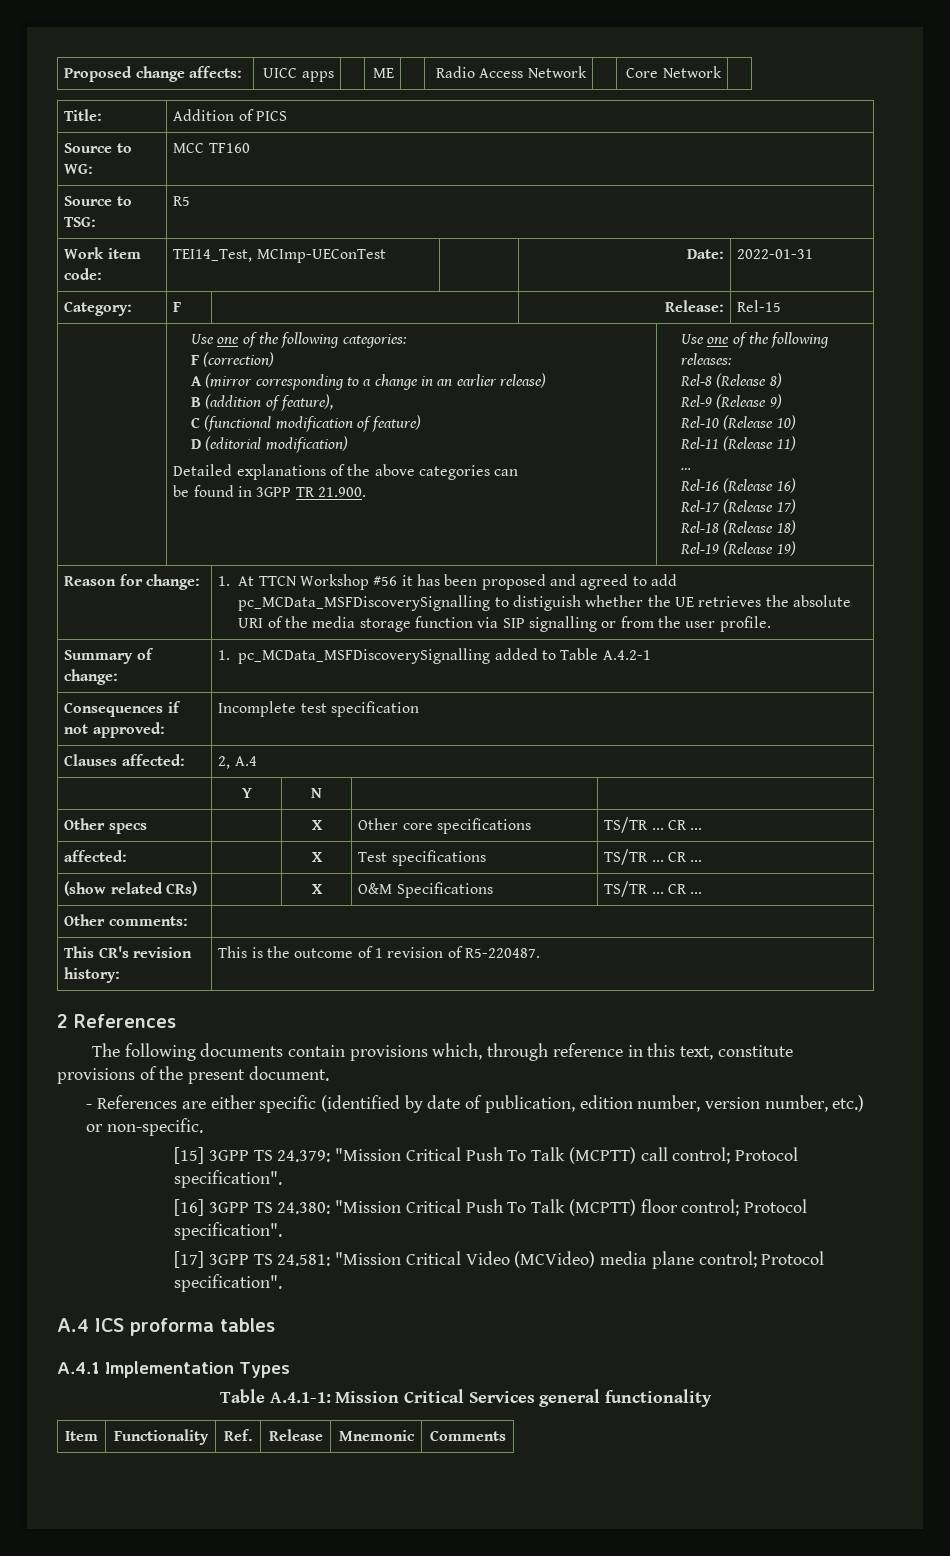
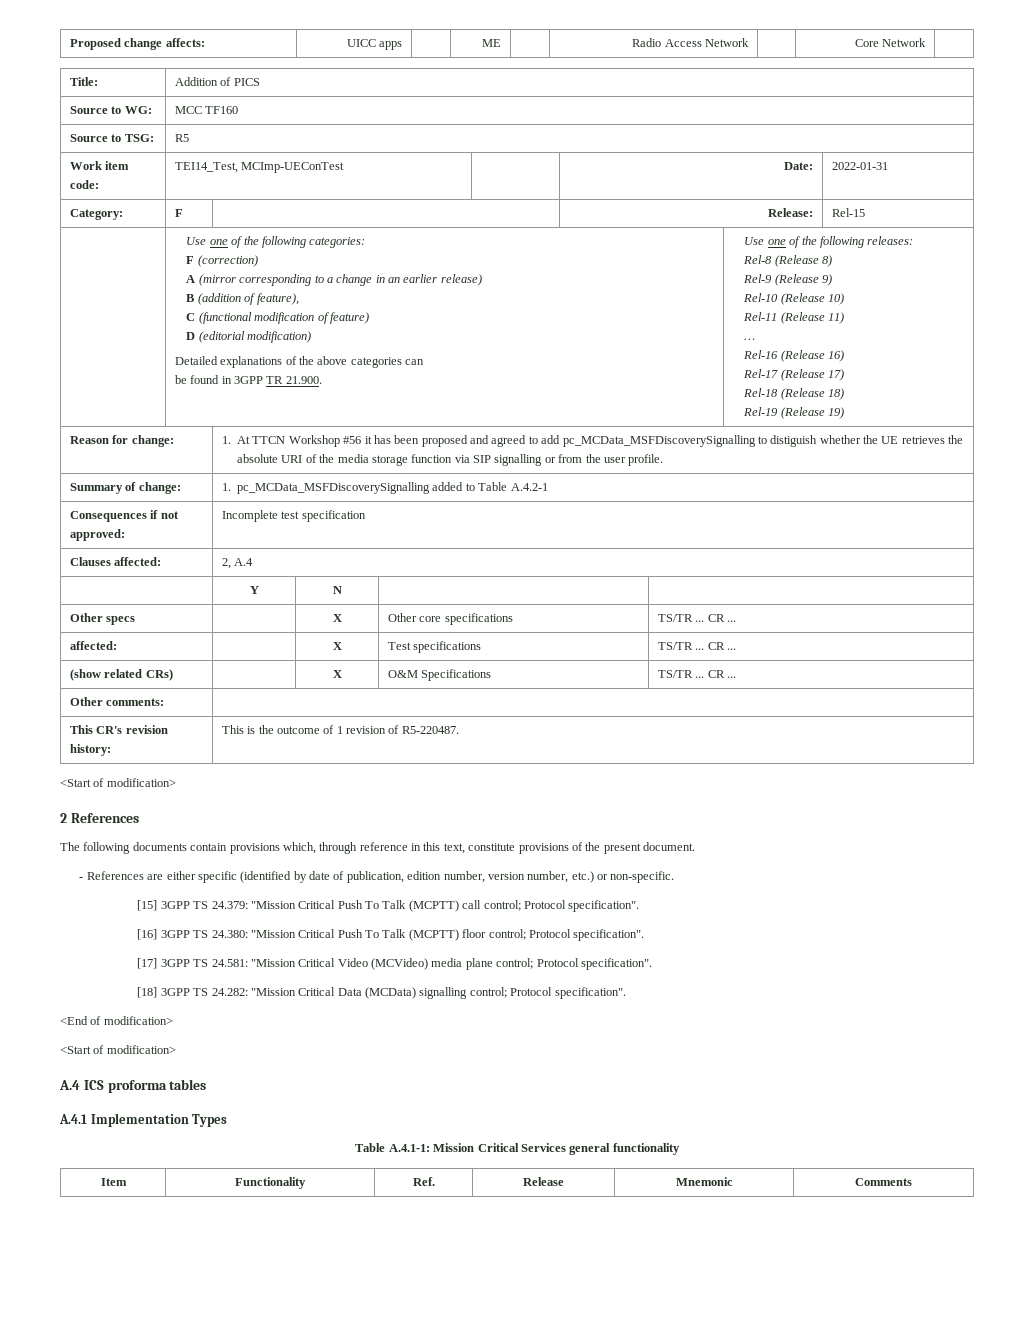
  This CR's revision history: | This is the outcome of 1 revision of R5-220487.
+ <Start of modification>
+ [18] 3GPP TS 24.282: "Mission Critical Data (MCData) signalling control; Protocol specification".
+ <End of modification>
+ <Start of modification>

